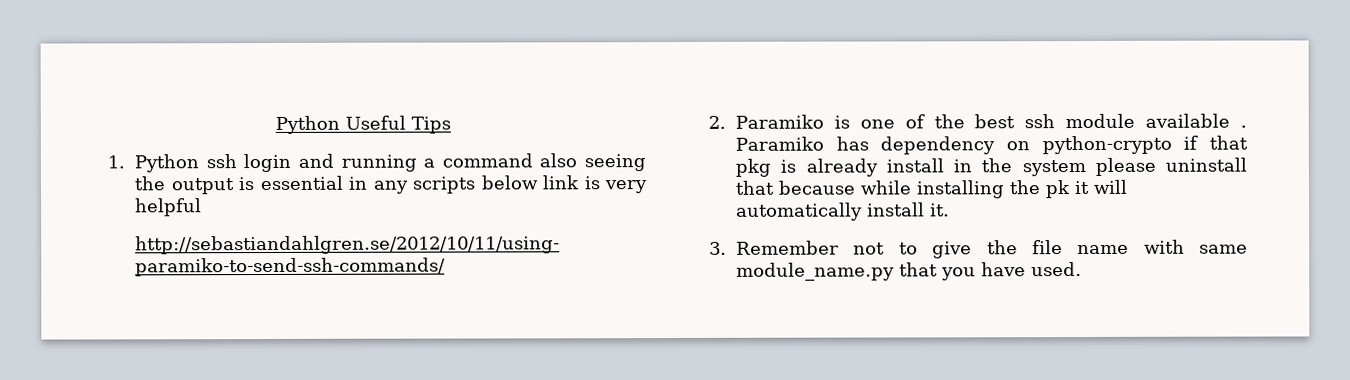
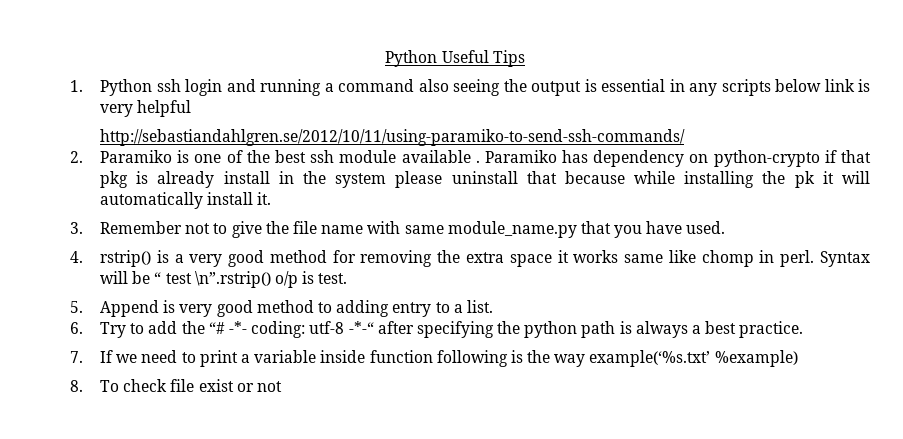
+ 4. rstrip() is a very good method for removing the extra space it works same like chomp in perl. Syntax will be “ test \n”.rstrip() o/p is test.
+ 5. Append is very good method to adding entry to a list.
+ 6. Try to add the “# -*- coding: utf-8 -*-“ after specifying the python path is always a best practice.
+ 7. If we need to print a variable inside function following is the way example(‘%s.txt’ %example)
+ 8. To check file exist or not

